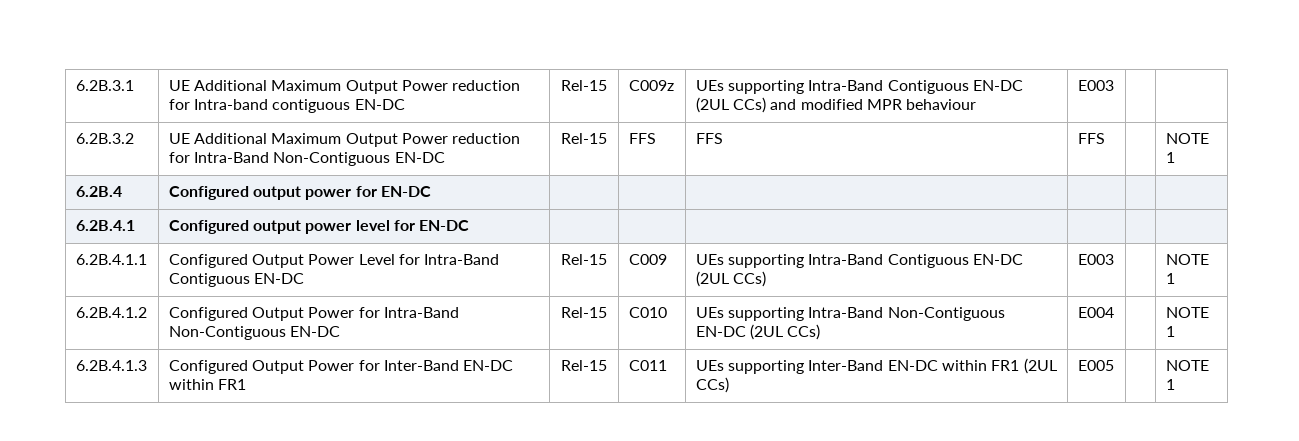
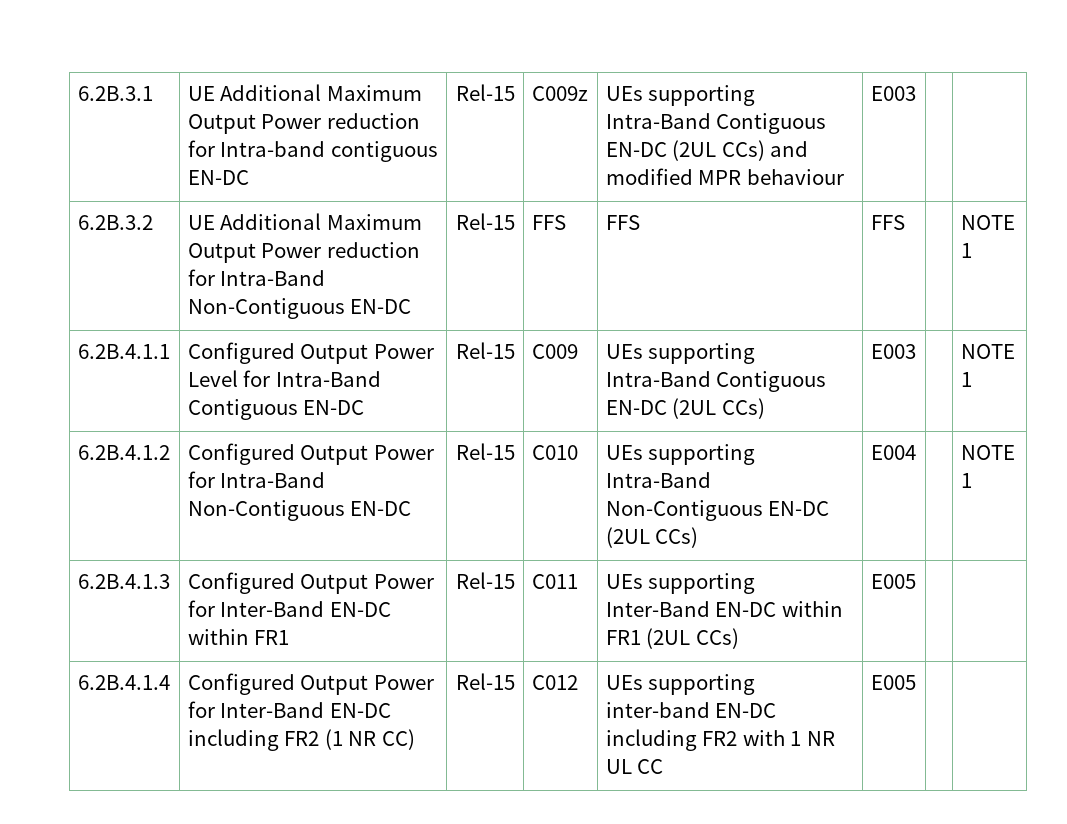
- 6.2B.4 | Configured output power for EN-DC | | | | | |
- 6.2B.4.1 | Configured output power level for EN-DC | | | | | |
- 6.2B.4.1.3 | Configured Output Power for Inter-Band EN-DC within FR1 | Rel-15 | C011 | UEs supporting Inter-Band EN-DC within FR1 (2UL CCs) | E005 | | NOTE 1
+ 6.2B.4.1.3 | Configured Output Power for Inter-Band EN-DC within FR1 | Rel-15 | C011 | UEs supporting Inter-Band EN-DC within FR1 (2UL CCs) | E005 | |
+ 6.2B.4.1.4 | Configured Output Power for Inter-Band EN-DC including FR2 (1 NR CC) | Rel-15 | C012 | UEs supporting inter-band EN-DC including FR2 with 1 NR UL CC | E005 | |

